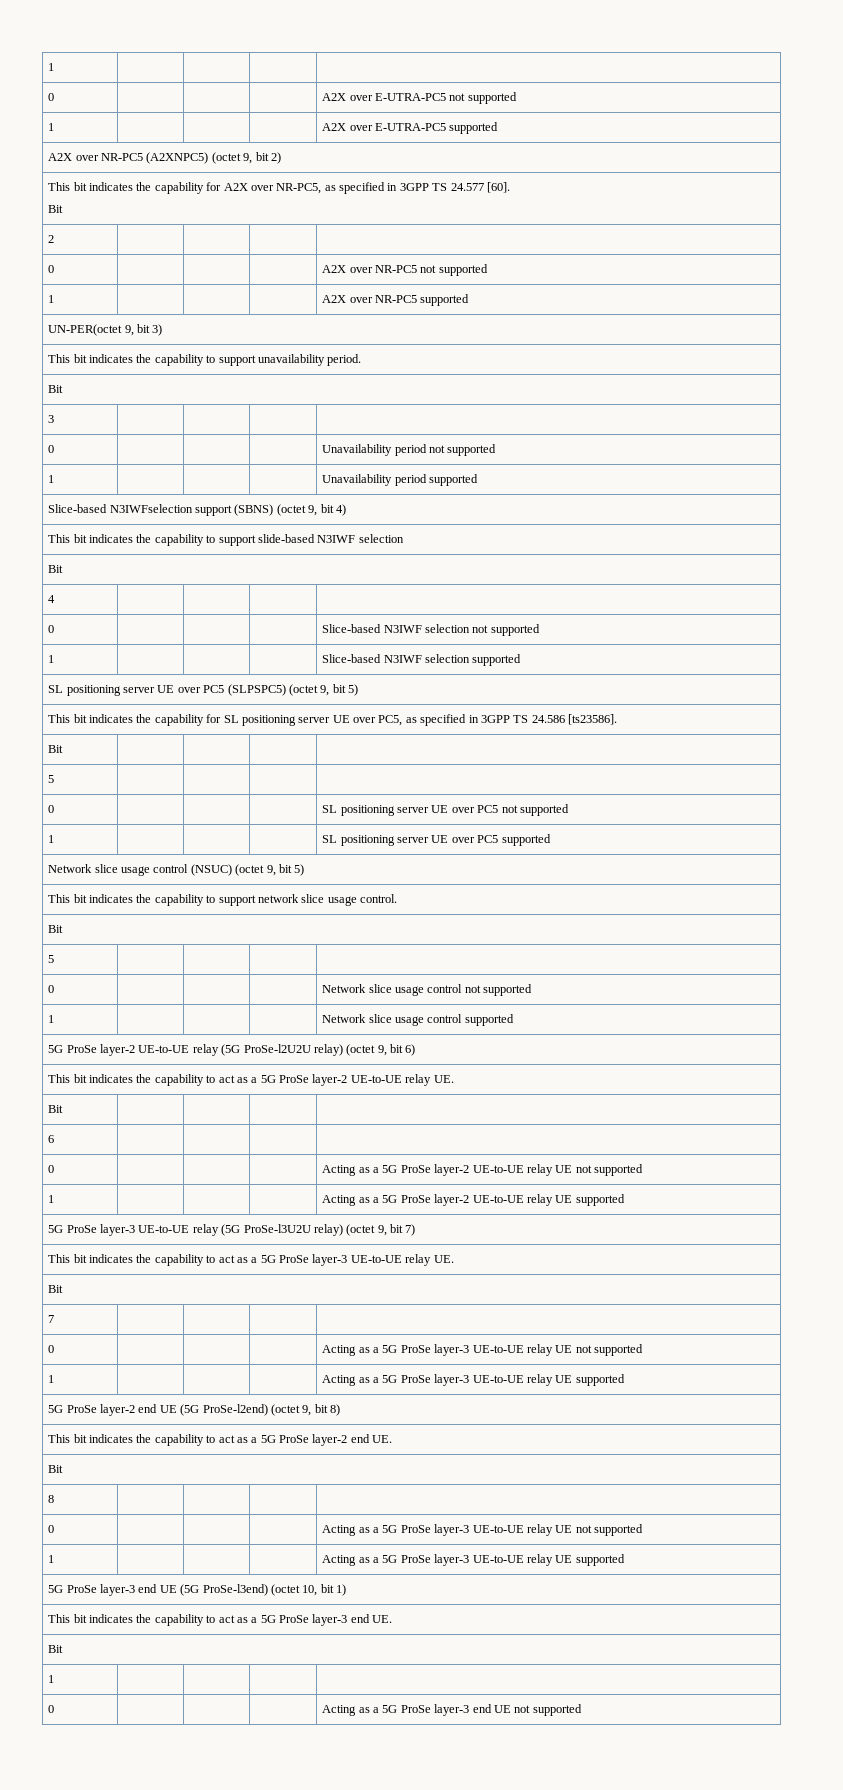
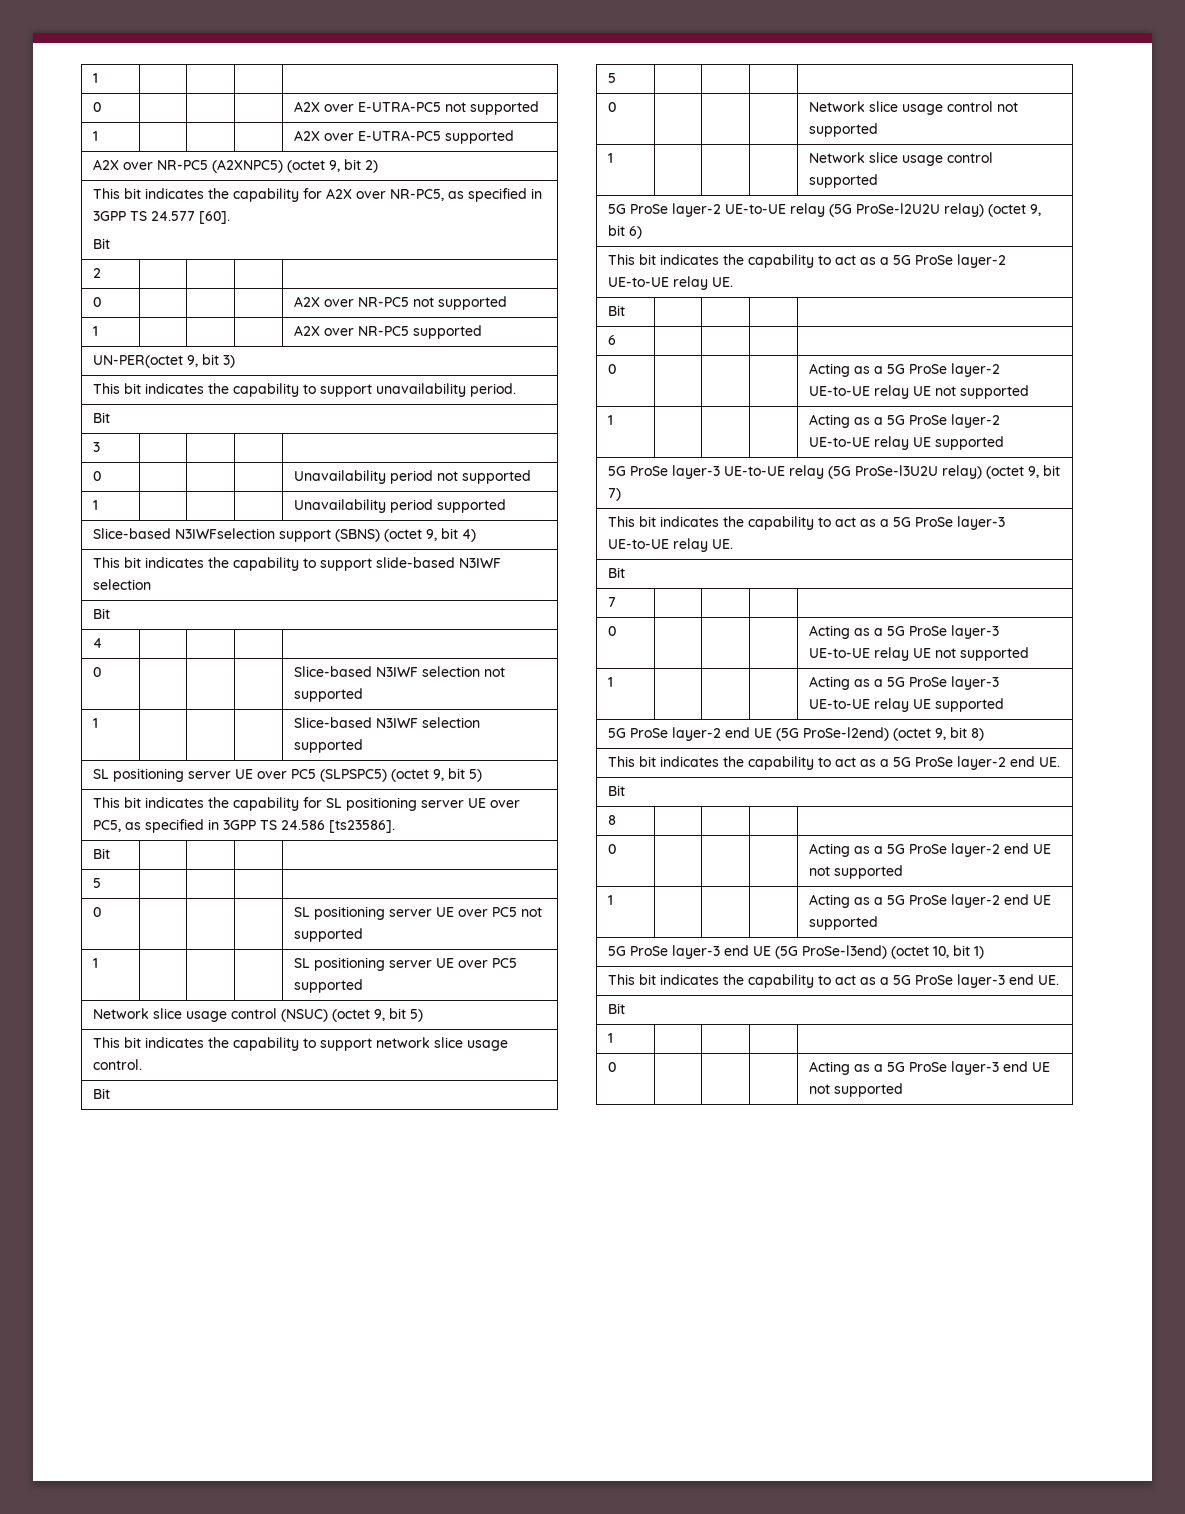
  8 | | | |
- 0 | | | | Acting as a 5G ProSe layer-3 UE-to-UE relay UE not supported
- 1 | | | | Acting as a 5G ProSe layer-3 UE-to-UE relay UE supported
+ 0 | | | | Acting as a 5G ProSe layer-2 end UE not supported
+ 1 | | | | Acting as a 5G ProSe layer-2 end UE supported

